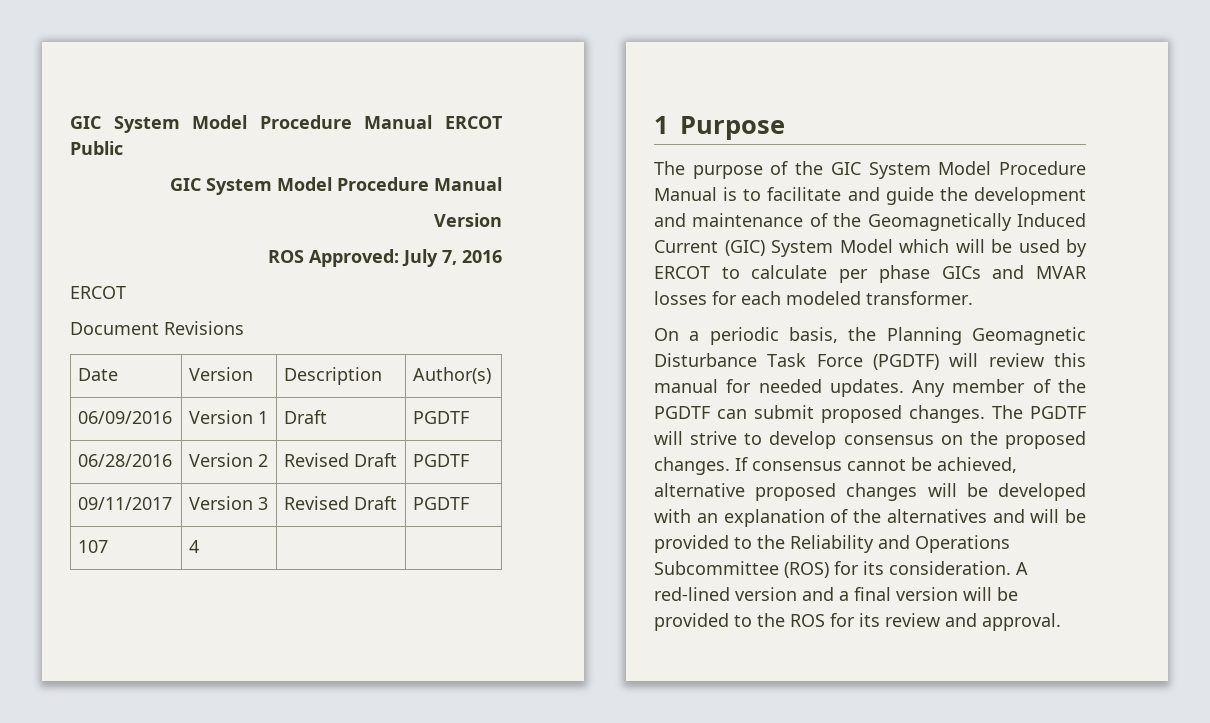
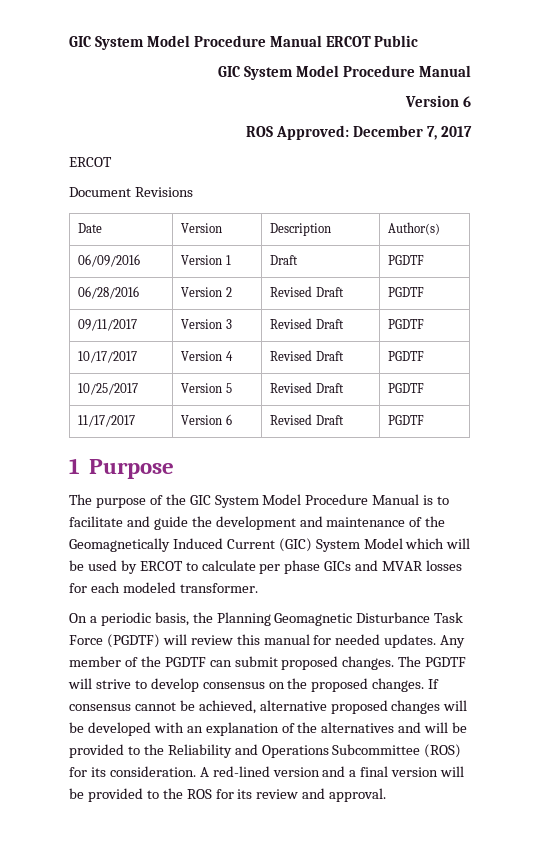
  GIC System Model Procedure Manual ERCOT Public
  GIC System Model Procedure Manual
- Version
+ Version 6
- ROS Approved: July 7, 2016
+ ROS Approved: December 7, 2017
- 107 | 4 | |
+ 10/17/2017 | Version 4 | Revised Draft | PGDTF
+ 10/25/2017 | Version 5 | Revised Draft | PGDTF
+ 11/17/2017 | Version 6 | Revised Draft | PGDTF

